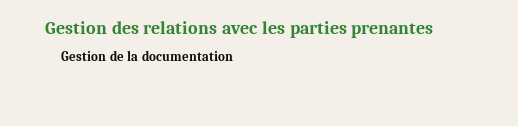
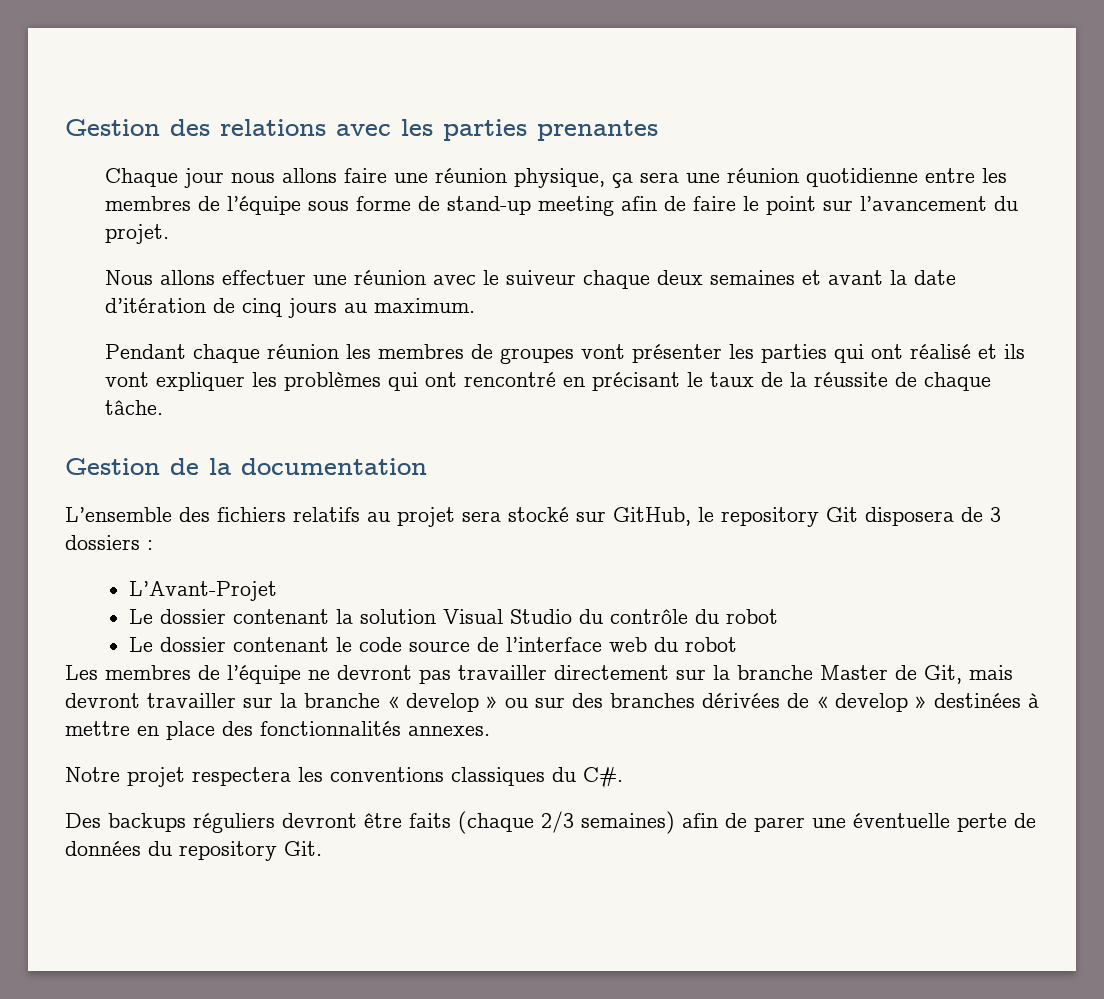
+ Chaque jour nous allons faire une réunion physique, ça sera une réunion quotidienne entre les membres de l’équipe sous forme de stand-up meeting afin de faire le point sur l’avancement du projet.
+ Nous allons effectuer une réunion avec le suiveur chaque deux semaines et avant la date d’itération de cinq jours au maximum.
+ Pendant chaque réunion les membres de groupes vont présenter les parties qui ont réalisé et ils vont expliquer les problèmes qui ont rencontré en précisant le taux de la réussite de chaque tâche.
  Gestion de la documentation
+ L’ensemble des fichiers relatifs au projet sera stocké sur GitHub, le repository Git disposera de 3 dossiers :
+ L’Avant-Projet
+ Le dossier contenant la solution Visual Studio du contrôle du robot
+ Le dossier contenant le code source de l’interface web du robot
+ Les membres de l’équipe ne devront pas travailler directement sur la branche Master de Git, mais devront travailler sur la branche « develop » ou sur des branches dérivées de « develop » destinées à mettre en place des fonctionnalités annexes.
+ Notre projet respectera les conventions classiques du C#.
+ Des backups réguliers devront être faits (chaque 2/3 semaines) afin de parer une éventuelle perte de données du repository Git.

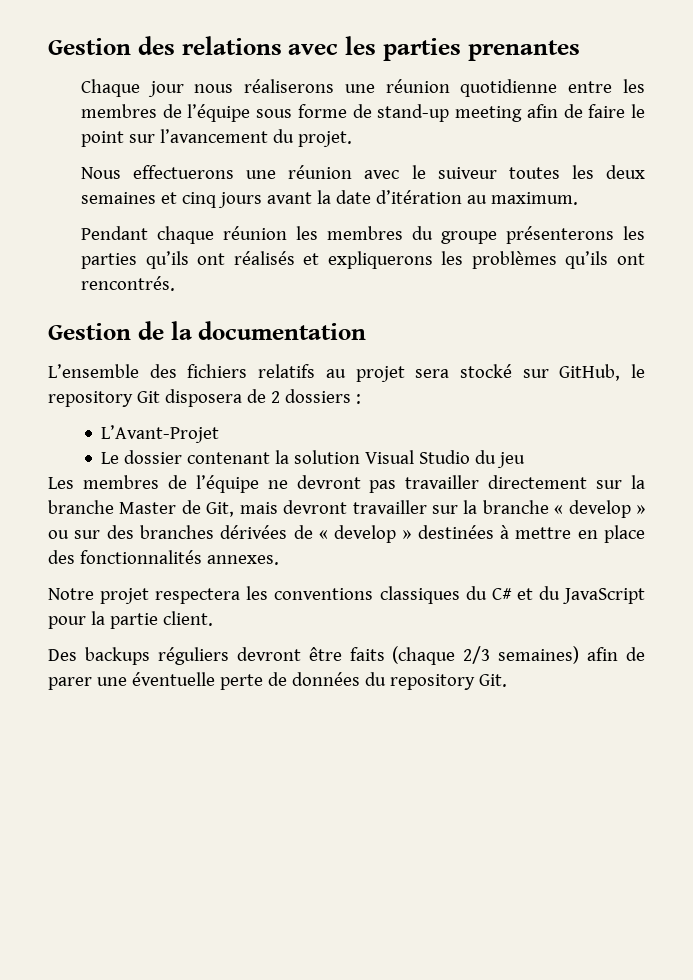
- Chaque jour nous allons faire une réunion physique, ça sera une réunion quotidienne entre les membres de l’équipe sous forme de stand-up meeting afin de faire le point sur l’avancement du projet.
+ Chaque jour nous réaliserons une réunion quotidienne entre les membres de l’équipe sous forme de stand-up meeting afin de faire le point sur l’avancement du projet.
- Nous allons effectuer une réunion avec le suiveur chaque deux semaines et avant la date d’itération de cinq jours au maximum.
+ Nous effectuerons une réunion avec le suiveur toutes les deux semaines et cinq jours avant la date d’itération au maximum.
- Pendant chaque réunion les membres de groupes vont présenter les parties qui ont réalisé et ils vont expliquer les problèmes qui ont rencontré en précisant le taux de la réussite de chaque tâche.
+ Pendant chaque réunion les membres du groupe présenterons les parties qu’ils ont réalisés et expliquerons les problèmes qu’ils ont rencontrés.
- L’ensemble des fichiers relatifs au projet sera stocké sur GitHub, le repository Git disposera de 3 dossiers :
+ L’ensemble des fichiers relatifs au projet sera stocké sur GitHub, le repository Git disposera de 2 dossiers :
- Le dossier contenant la solution Visual Studio du contrôle du robot
- Le dossier contenant le code source de l’interface web du robot
+ Le dossier contenant la solution Visual Studio du jeu
- Notre projet respectera les conventions classiques du C#.
+ Notre projet respectera les conventions classiques du C# et du JavaScript pour la partie client.

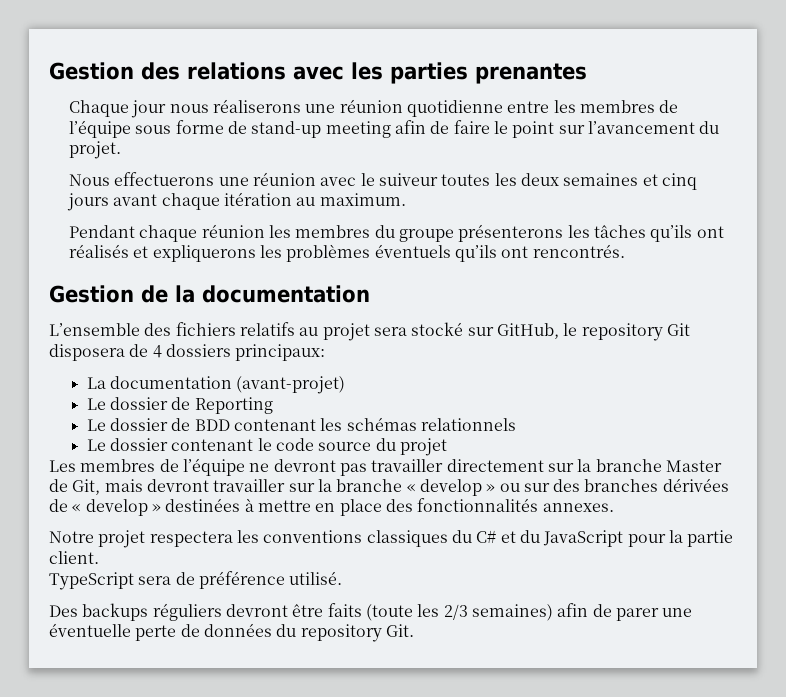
- Nous effectuerons une réunion avec le suiveur toutes les deux semaines et cinq jours avant la date d’itération au maximum.
+ Nous effectuerons une réunion avec le suiveur toutes les deux semaines et cinq jours avant chaque itération au maximum.
- Pendant chaque réunion les membres du groupe présenterons les parties qu’ils ont réalisés et expliquerons les problèmes qu’ils ont rencontrés.
+ Pendant chaque réunion les membres du groupe présenterons les tâches qu’ils ont réalisés et expliquerons les problèmes éventuels qu’ils ont rencontrés.
- L’ensemble des fichiers relatifs au projet sera stocké sur GitHub, le repository Git disposera de 2 dossiers :
- L’Avant-Projet
- Le dossier contenant la solution Visual Studio du jeu
+ L’ensemble des fichiers relatifs au projet sera stocké sur GitHub, le repository Git disposera de 4 dossiers principaux:
+ La documentation (avant-projet)
+ Le dossier de Reporting
+ Le dossier de BDD contenant les schémas relationnels
+ Le dossier contenant le code source du projet
+ TypeScript sera de préférence utilisé.
- Des backups réguliers devront être faits (chaque 2/3 semaines) afin de parer une éventuelle perte de données du repository Git.
+ Des backups réguliers devront être faits (toute les 2/3 semaines) afin de parer une éventuelle perte de données du repository Git.

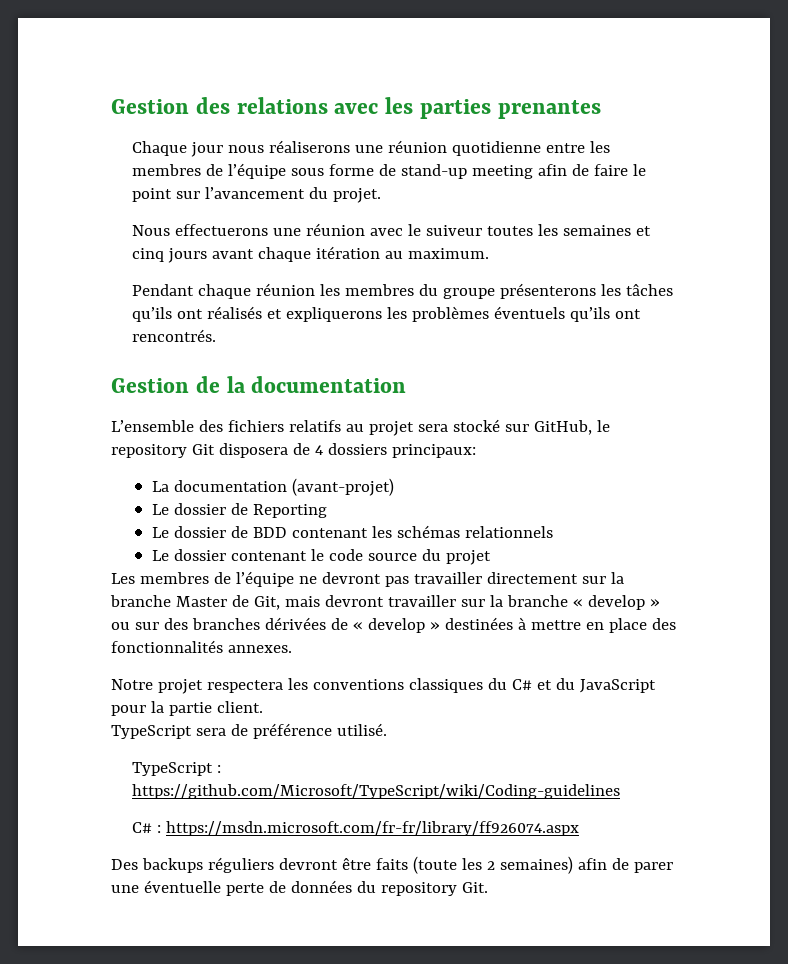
- Nous effectuerons une réunion avec le suiveur toutes les deux semaines et cinq jours avant chaque itération au maximum.
+ Nous effectuerons une réunion avec le suiveur toutes les semaines et cinq jours avant chaque itération au maximum.
+ TypeScript : https://github.com/Microsoft/TypeScript/wiki/Coding-guidelines
+ C# : https://msdn.microsoft.com/fr-fr/library/ff926074.aspx
- Des backups réguliers devront être faits (toute les 2/3 semaines) afin de parer une éventuelle perte de données du repository Git.
+ Des backups réguliers devront être faits (toute les 2 semaines) afin de parer une éventuelle perte de données du repository Git.

